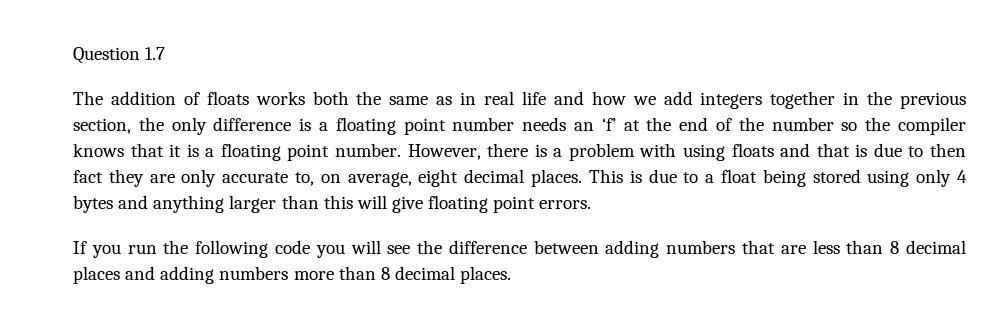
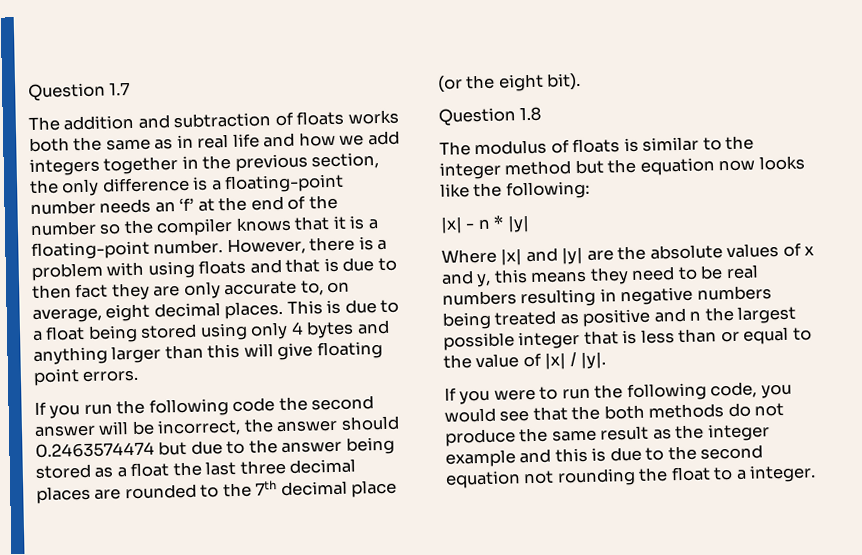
- The addition of floats works both the same as in real life and how we add integers together in the previous section, the only difference is a floating point number needs an ‘f’ at the end of the number so the compiler knows that it is a floating point number.
+ The addition and subtraction of floats works both the same as in real life and how we add integers together in the previous section, the only difference is a floating-point number needs an ‘f’ at the end of the number so the compiler knows that it is a floating-point number.
- If you run the following code you will see the difference between adding numbers that are less than 8 decimal places and adding numbers more than 8 decimal places.
+ If you run the following code the second answer will be incorrect, the answer should 0.2463574474 but due to the answer being stored as a float the last three decimal places are rounded to the 7th decimal place (or the eight bit).
+ Question 1.8
+ The modulus of floats is similar to the integer method but the equation now looks like the following:
+ |x| - n * |y|
+ Where |x| and |y| are the absolute values of x and y, this means they need to be real numbers resulting in negative numbers being treated as positive and n the largest possible integer that is less than or equal to the value of |x| / |y|.
+ If you were to run the following code, you would see that the both methods do not produce the same result as the integer example and this is due to the second equation not rounding the float to a integer.

